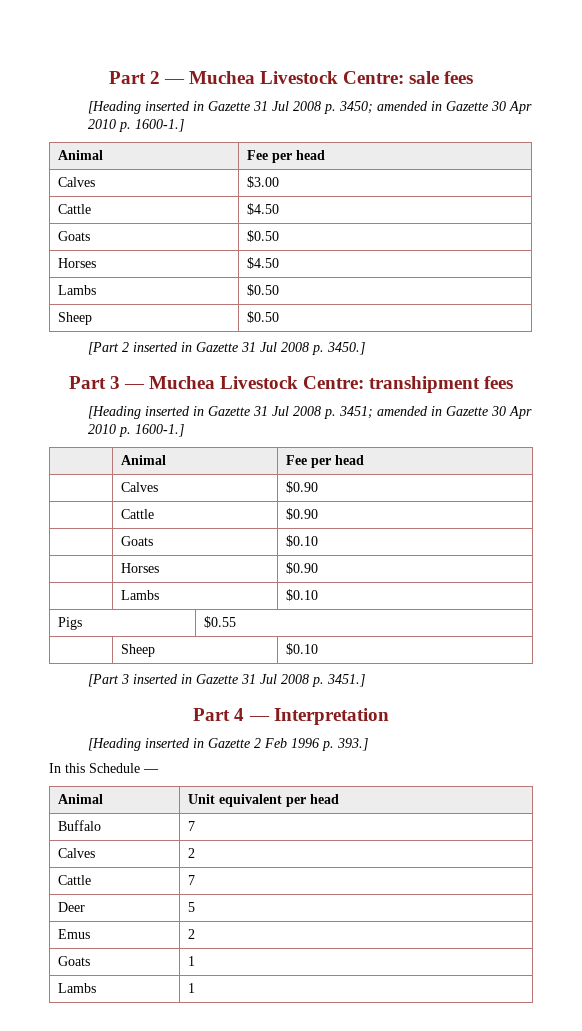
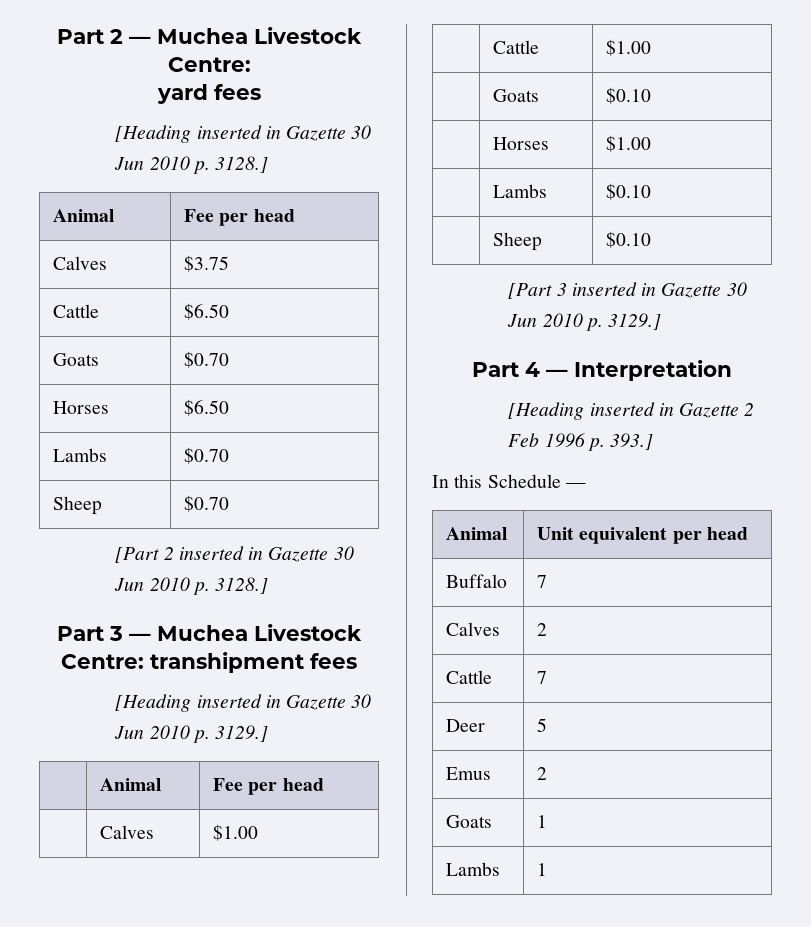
- Part 2 — Muchea Livestock Centre: sale fees
- [Heading inserted in Gazette 31 Jul 2008 p. 3450; amended in Gazette 30 Apr 2010 p. 1600-1.]
+ Part 2 — Muchea Livestock Centre:
+ yard fees
+ [Heading inserted in Gazette 30 Jun 2010 p. 3128.]
- Calves | $3.00
- Cattle | $4.50
- Goats | $0.50
- Horses | $4.50
- Lambs | $0.50
- Sheep | $0.50
+ Calves | $3.75
+ Cattle | $6.50
+ Goats | $0.70
+ Horses | $6.50
+ Lambs | $0.70
+ Sheep | $0.70
- [Part 2 inserted in Gazette 31 Jul 2008 p. 3450.]
+ [Part 2 inserted in Gazette 30 Jun 2010 p. 3128.]
- [Heading inserted in Gazette 31 Jul 2008 p. 3451; amended in Gazette 30 Apr 2010 p. 1600-1.]
+ [Heading inserted in Gazette 30 Jun 2010 p. 3129.]
- | Calves | $0.90
- | Cattle | $0.90
+ | Calves | $1.00
+ | Cattle | $1.00
- | Horses | $0.90
+ | Horses | $1.00
- Pigs | $0.55
- [Part 3 inserted in Gazette 31 Jul 2008 p. 3451.]
+ [Part 3 inserted in Gazette 30 Jun 2010 p. 3129.]

